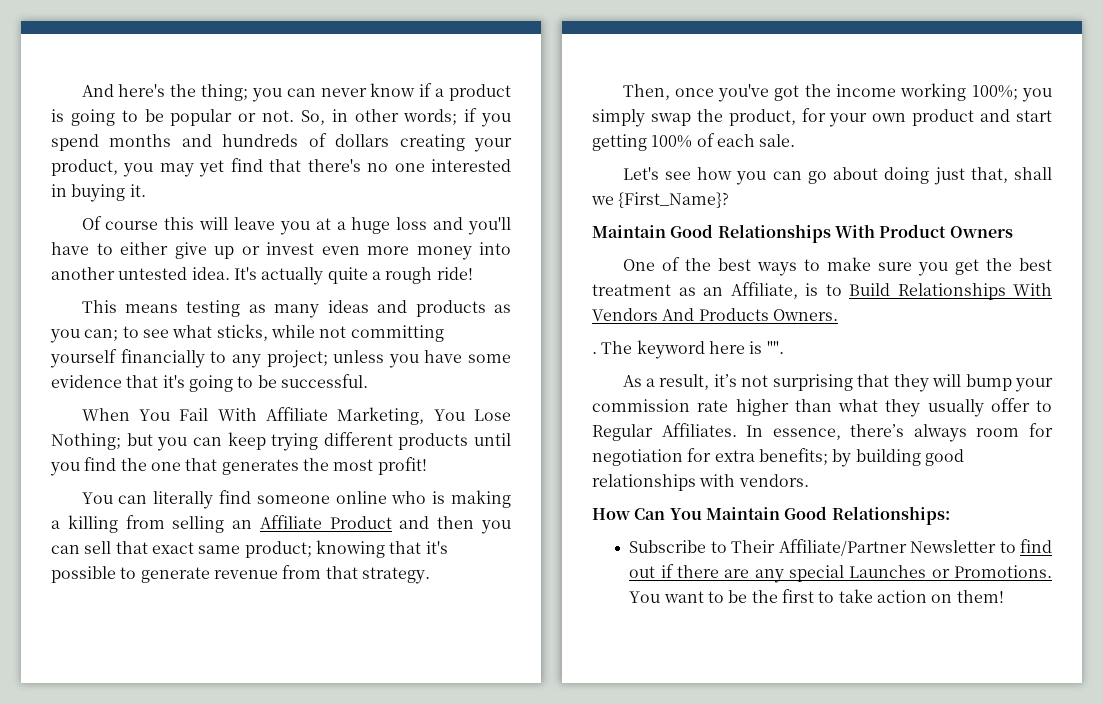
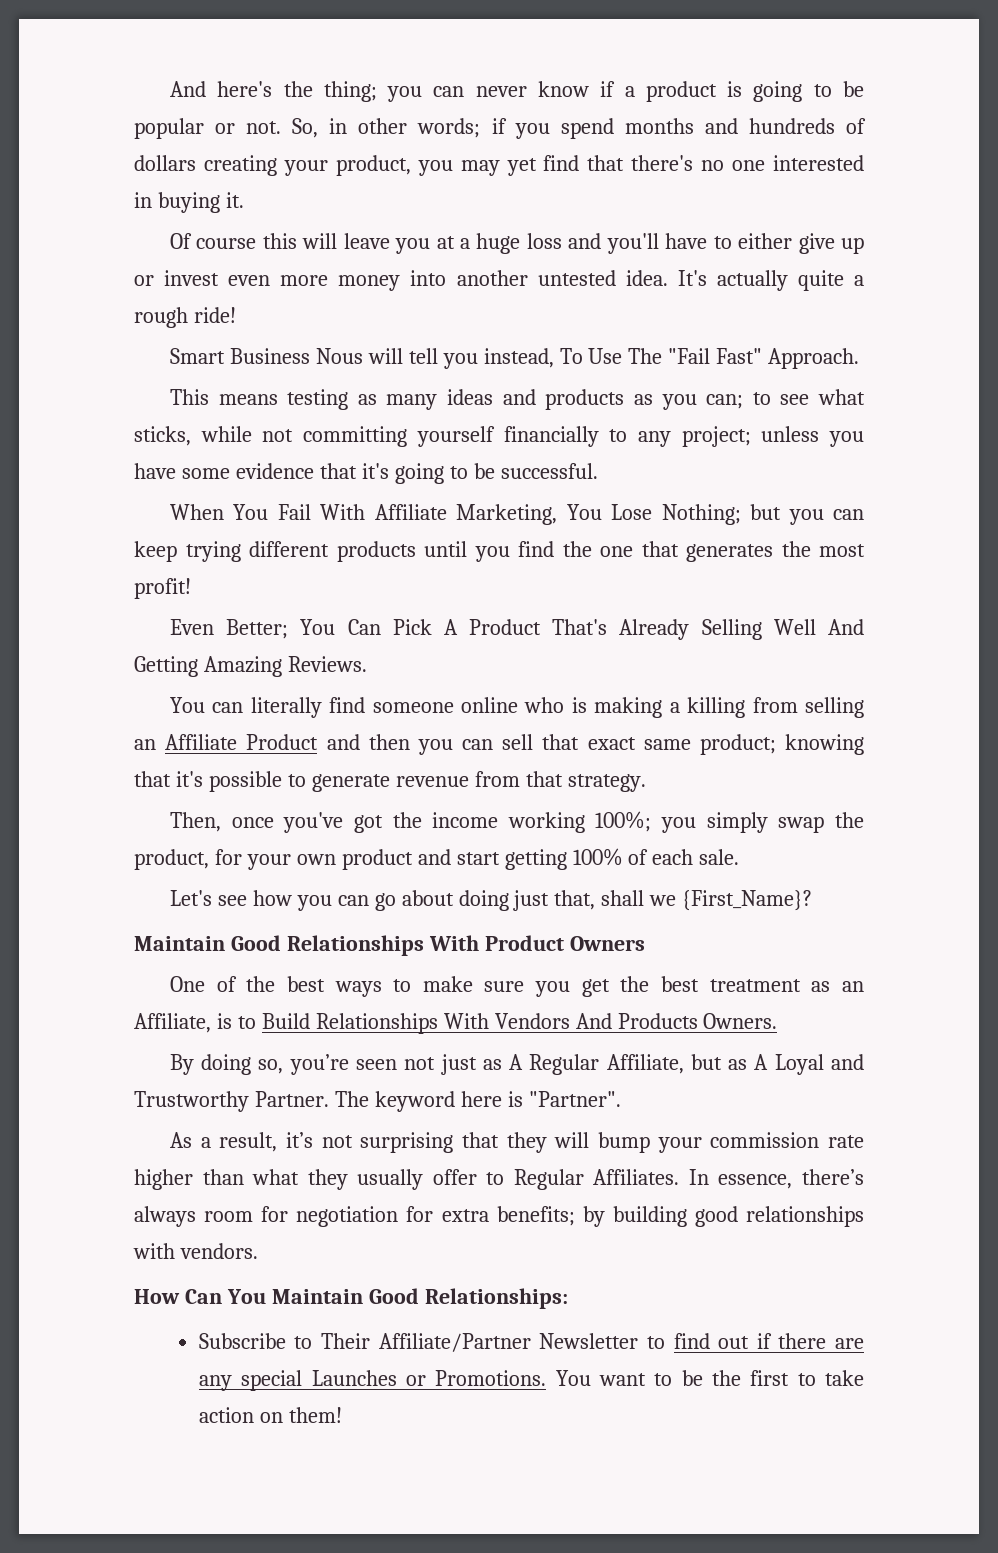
+ Smart Business Nous will tell you instead, To Use The "Fail Fast" Approach.
+ Even Better; You Can Pick A Product That's Already Selling Well And Getting Amazing Reviews.
- .
+ By doing so, you’re seen not just as A Regular Affiliate, but as A Loyal and Trustworthy Partner.
- The keyword here is "".
+ The keyword here is "Partner".

